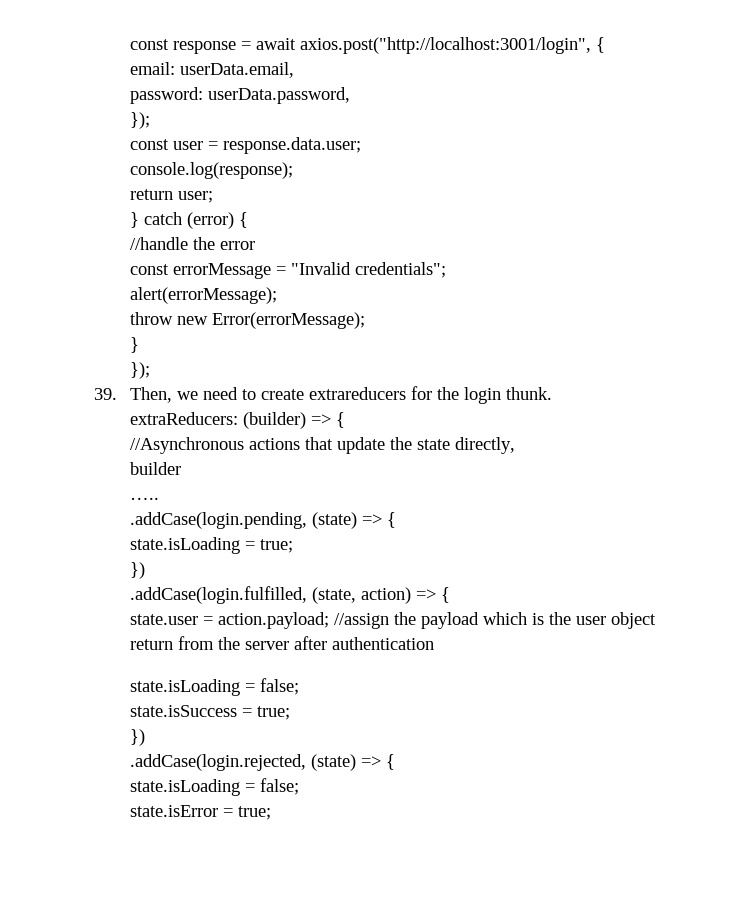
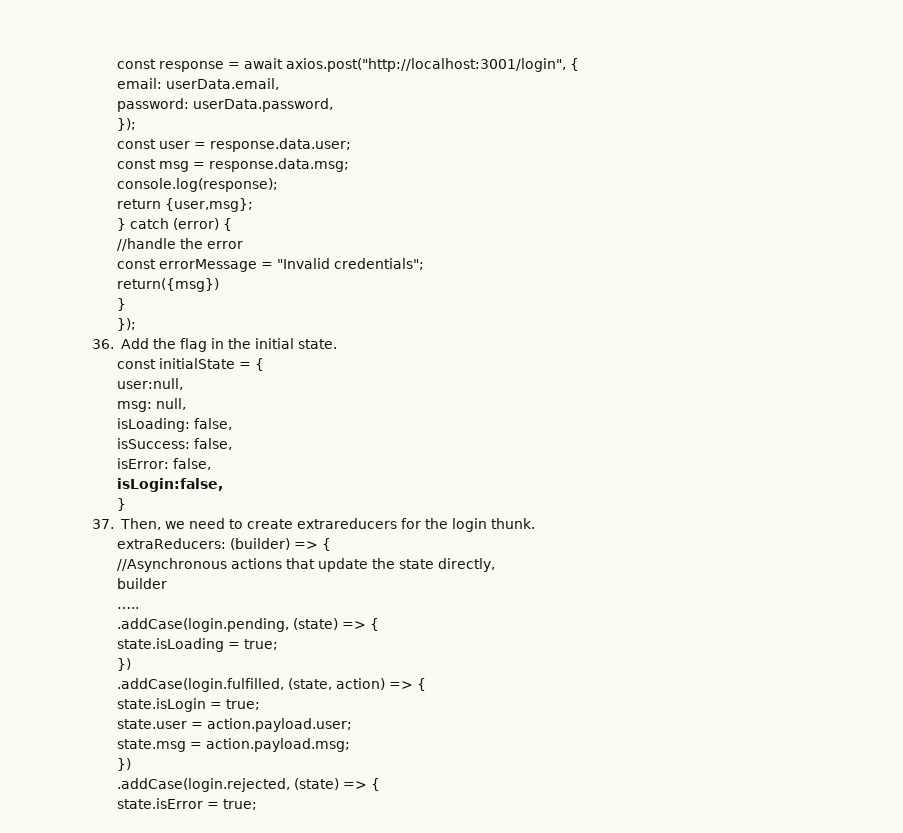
+ const msg = response.data.msg;
- return user;
+ return {user,msg};
- alert(errorMessage);
- throw new Error(errorMessage);
+ return({msg})
  }
  });
- 39. Then, we need to create extrareducers for the login thunk.
+ 36. Add the flag in the initial state.
+ const initialState = {
+ user:null,
+ msg: null,
+ isLoading: false,
+ isSuccess: false,
+ isError: false,
+ isLogin:false,
+ }
+ 37. Then, we need to create extrareducers for the login thunk.
+ state.isLogin = true;
- state.user = action.payload; //assign the payload which is the user object return from the server after authentication
- state.isLoading = false;
- state.isSuccess = true;
+ state.user = action.payload.user;
+ state.msg = action.payload.msg;
  .addCase(login.rejected, (state) => {
- state.isLoading = false;

